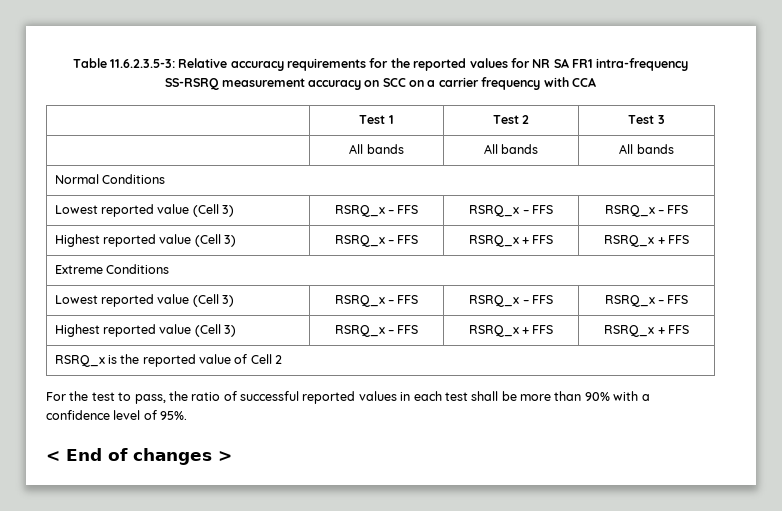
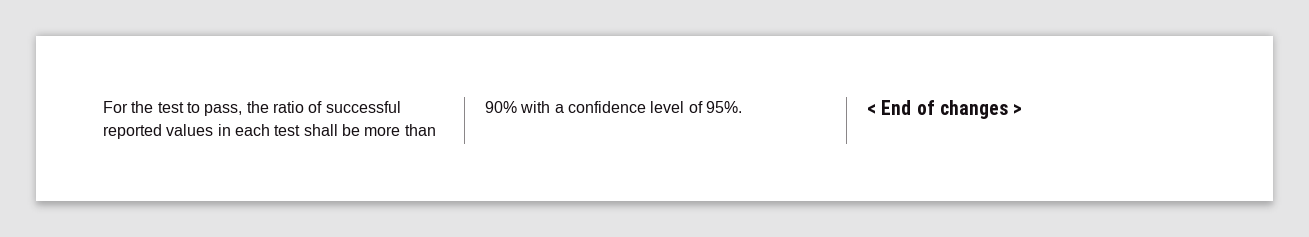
- Table 11.6.2.3.5-3: Relative accuracy requirements for the reported values for NR SA FR1 intra-frequency SS-RSRQ measurement accuracy on SCC on a carrier frequency with CCA
- | Test 1 | Test 2 | Test 3
- | All bands | All bands | All bands
- Normal Conditions
- Lowest reported value (Cell 3) | RSRQ_x – FFS | RSRQ_x – FFS | RSRQ_x – FFS
- Highest reported value (Cell 3) | RSRQ_x – FFS | RSRQ_x + FFS | RSRQ_x + FFS
- Extreme Conditions
- Lowest reported value (Cell 3) | RSRQ_x – FFS | RSRQ_x – FFS | RSRQ_x – FFS
- Highest reported value (Cell 3) | RSRQ_x – FFS | RSRQ_x + FFS | RSRQ_x + FFS
- RSRQ_x is the reported value of Cell 2

